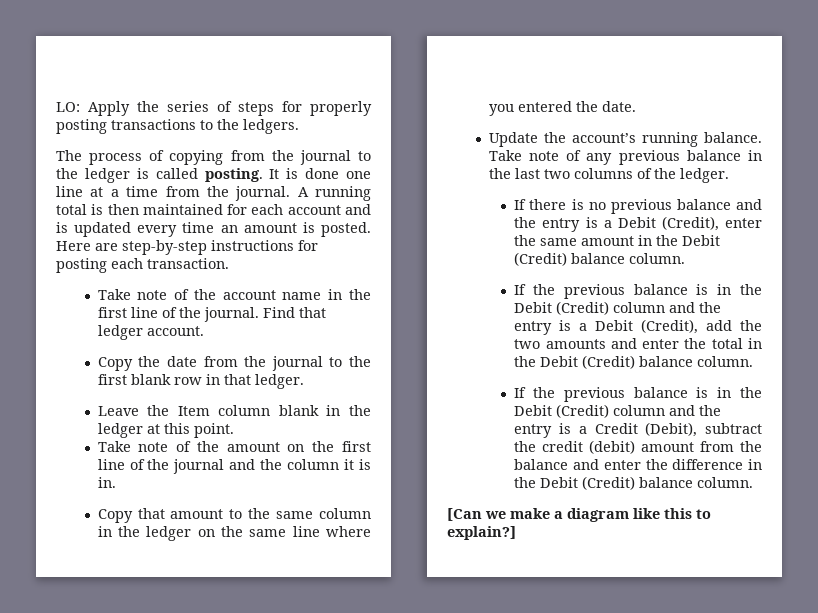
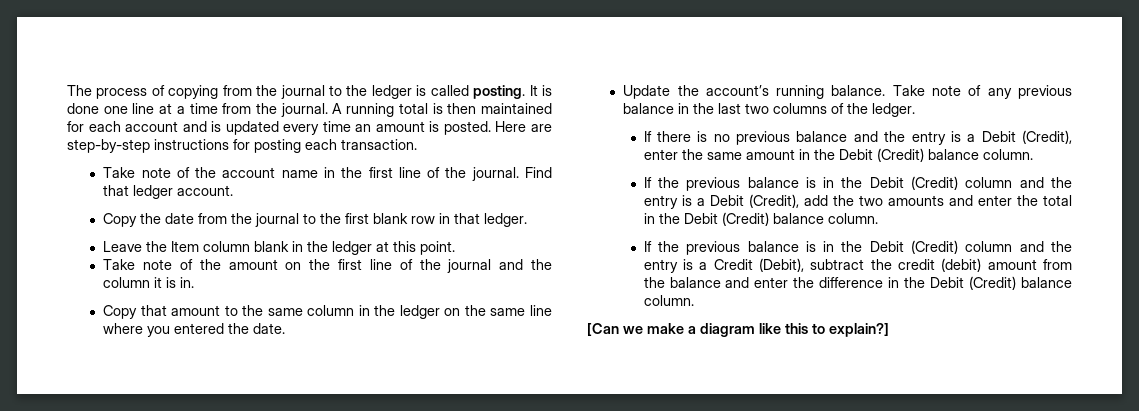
- LO: Apply the series of steps for properly posting transactions to the ledgers.

